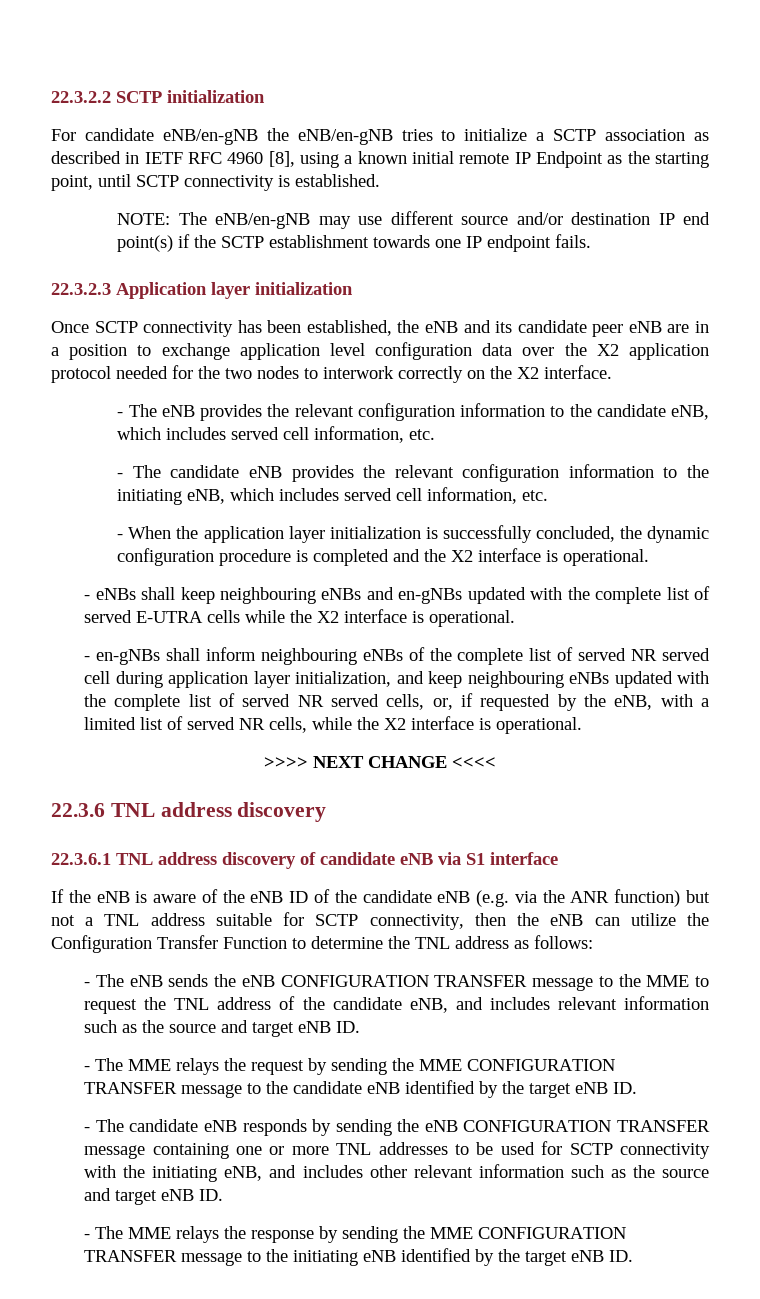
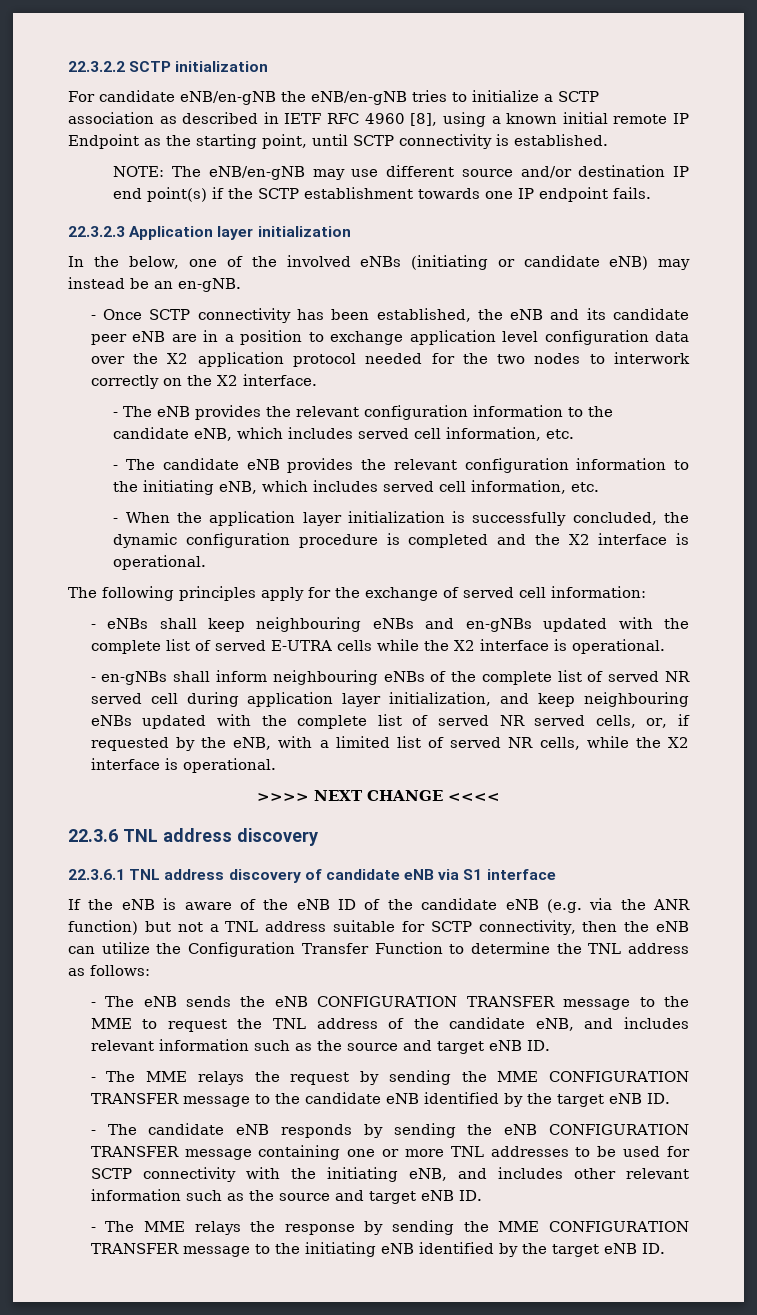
- Once SCTP connectivity has been established, the eNB and its candidate peer eNB are in a position to exchange application level configuration data over the X2 application protocol needed for the two nodes to interwork correctly on the X2 interface.
+ In the below, one of the involved eNBs (initiating or candidate eNB) may instead be an en-gNB.
+ - Once SCTP connectivity has been established, the eNB and its candidate peer eNB are in a position to exchange application level configuration data over the X2 application protocol needed for the two nodes to interwork correctly on the X2 interface.
+ The following principles apply for the exchange of served cell information:

